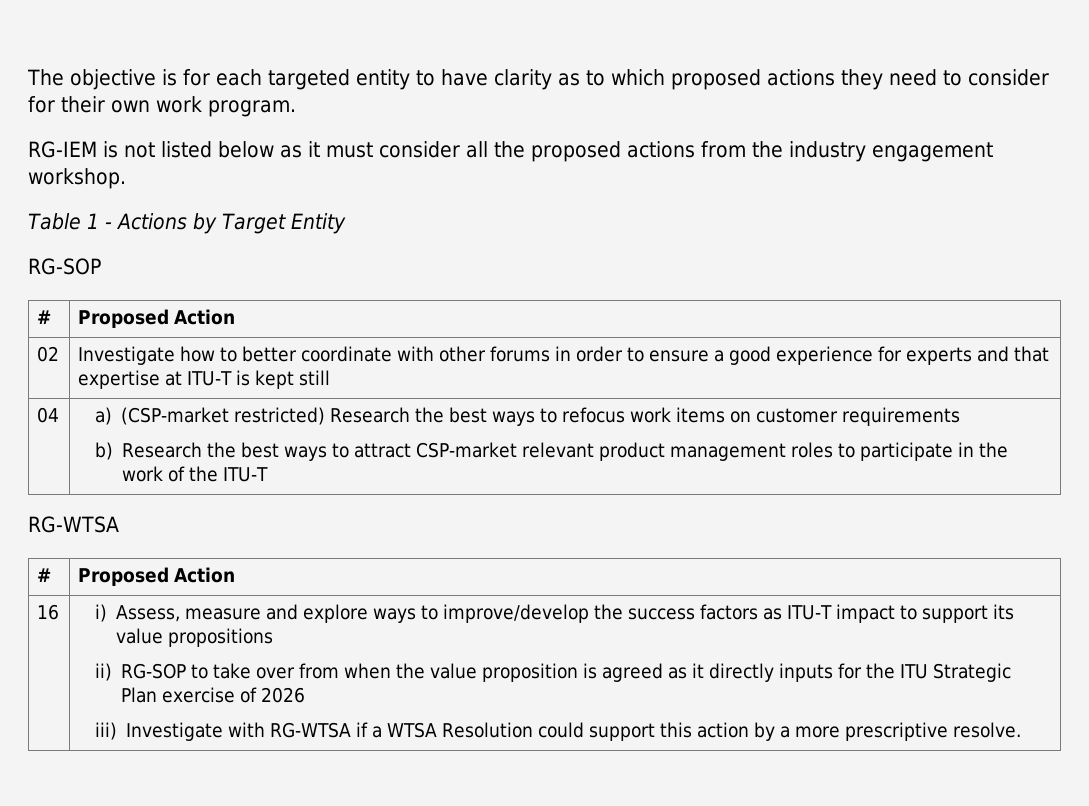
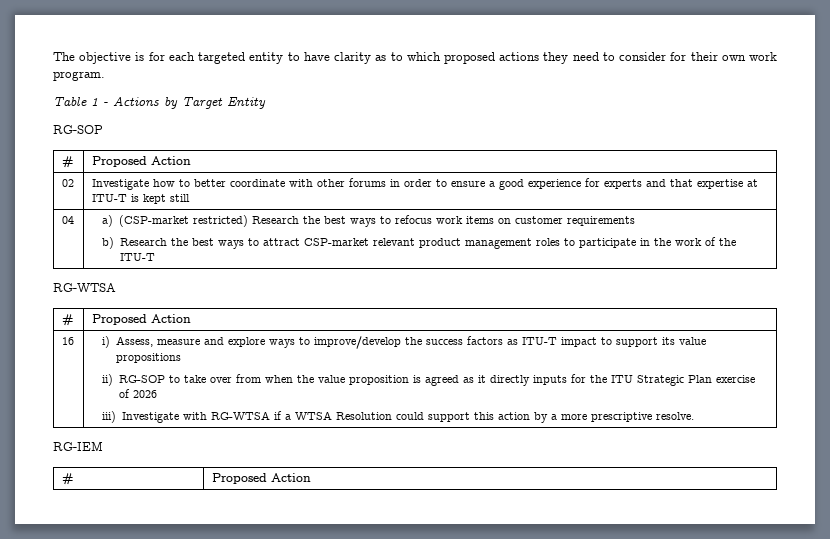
- RG-IEM is not listed below as it must consider all the proposed actions from the industry engagement workshop.
+ RG-IEM
+ # | Proposed Action

